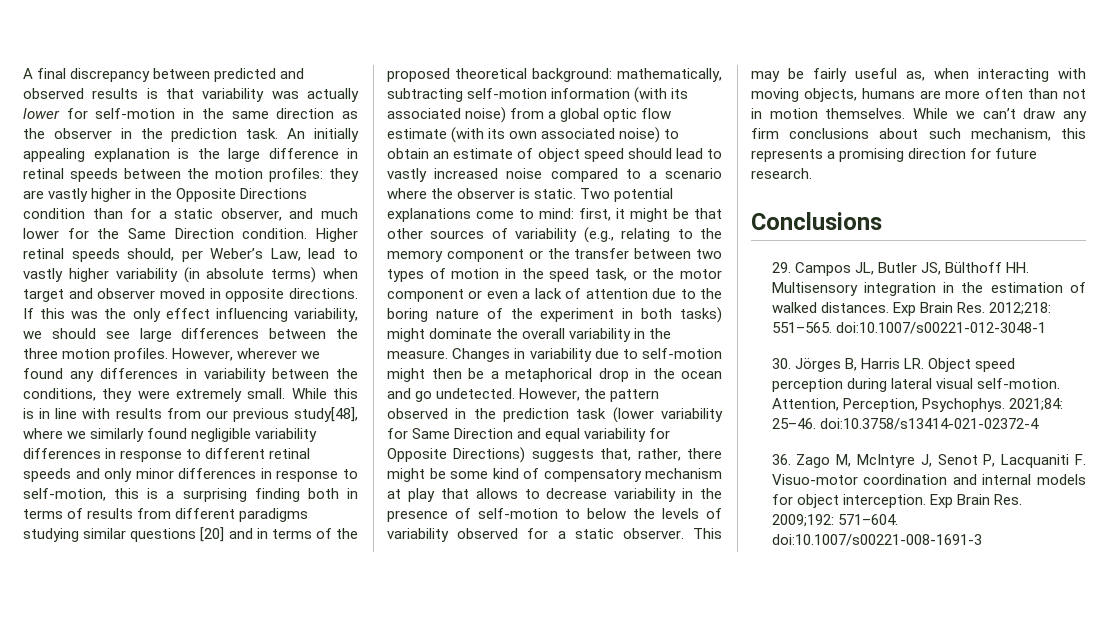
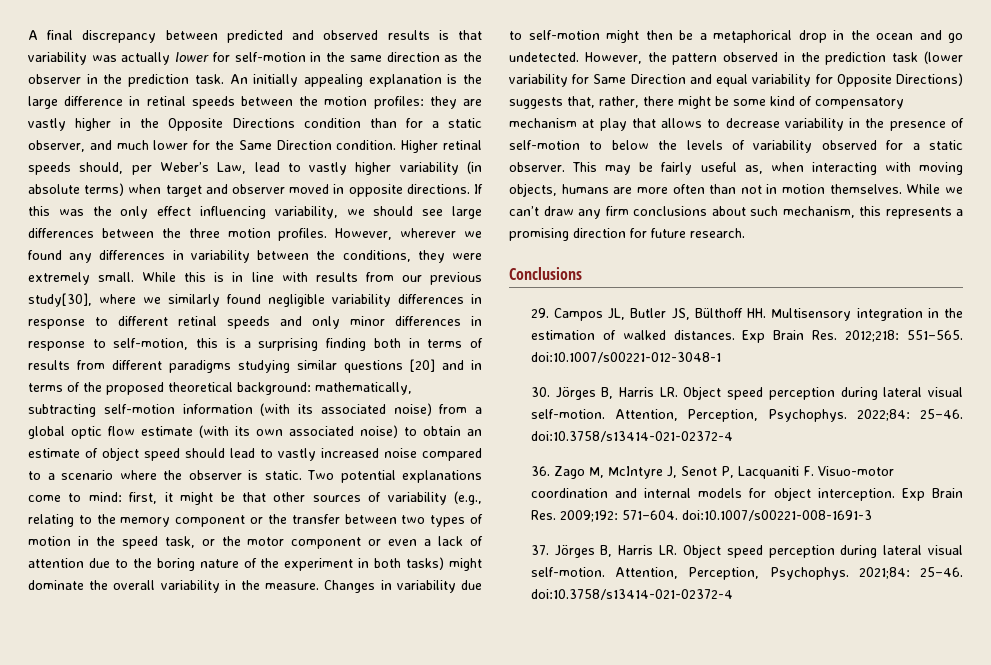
- While this is in line with results from our previous study[48], where we similarly found negligible variability differences in response to different retinal speeds and only minor differences in response to self-motion, this is a surprising finding both in terms of results from different paradigms studying similar questions [20] and in terms of the proposed theoretical background:
+ While this is in line with results from our previous study[30], where we similarly found negligible variability differences in response to different retinal speeds and only minor differences in response to self-motion, this is a surprising finding both in terms of results from different paradigms studying similar questions [20] and in terms of the proposed theoretical background:
- 2021;84: 25–46. doi:10.3758/s13414-021-02372-4
+ 2022;84: 25–46. doi:10.3758/s13414-021-02372-4
+ 37. Jörges B, Harris LR. Object speed perception during lateral visual self-motion. Attention, Perception, Psychophys. 2021;84: 25–46. doi:10.3758/s13414-021-02372-4

